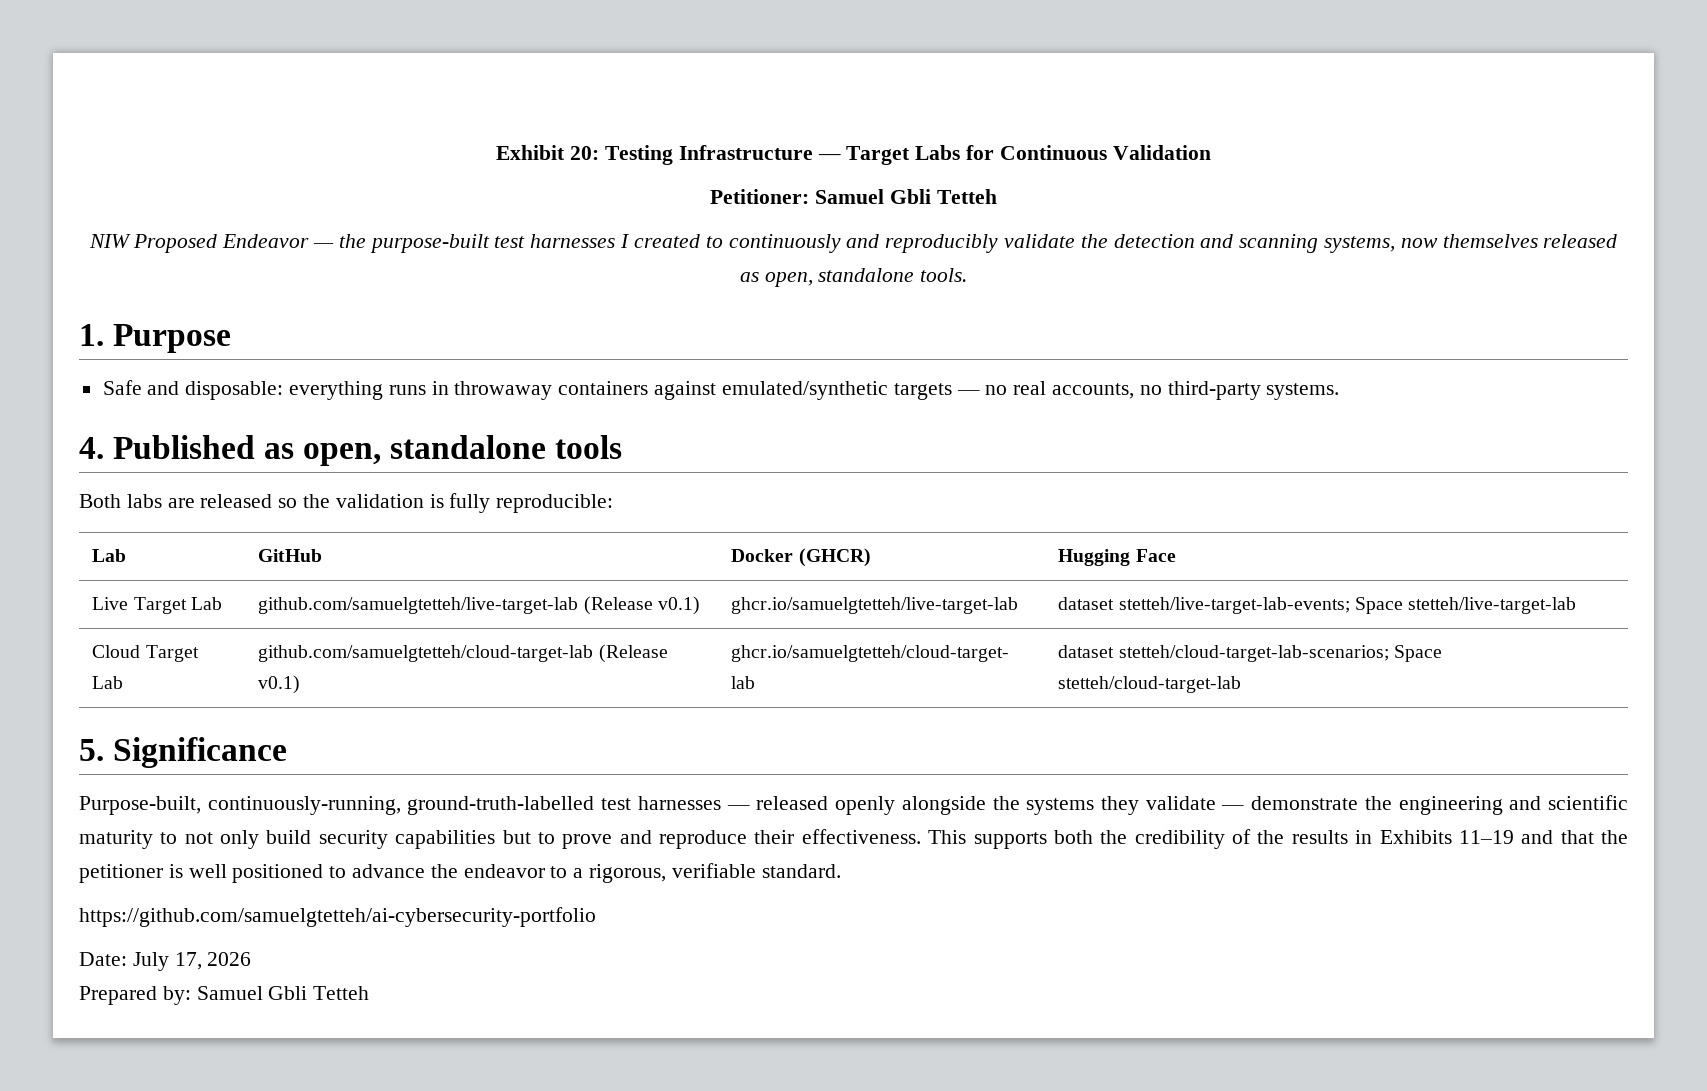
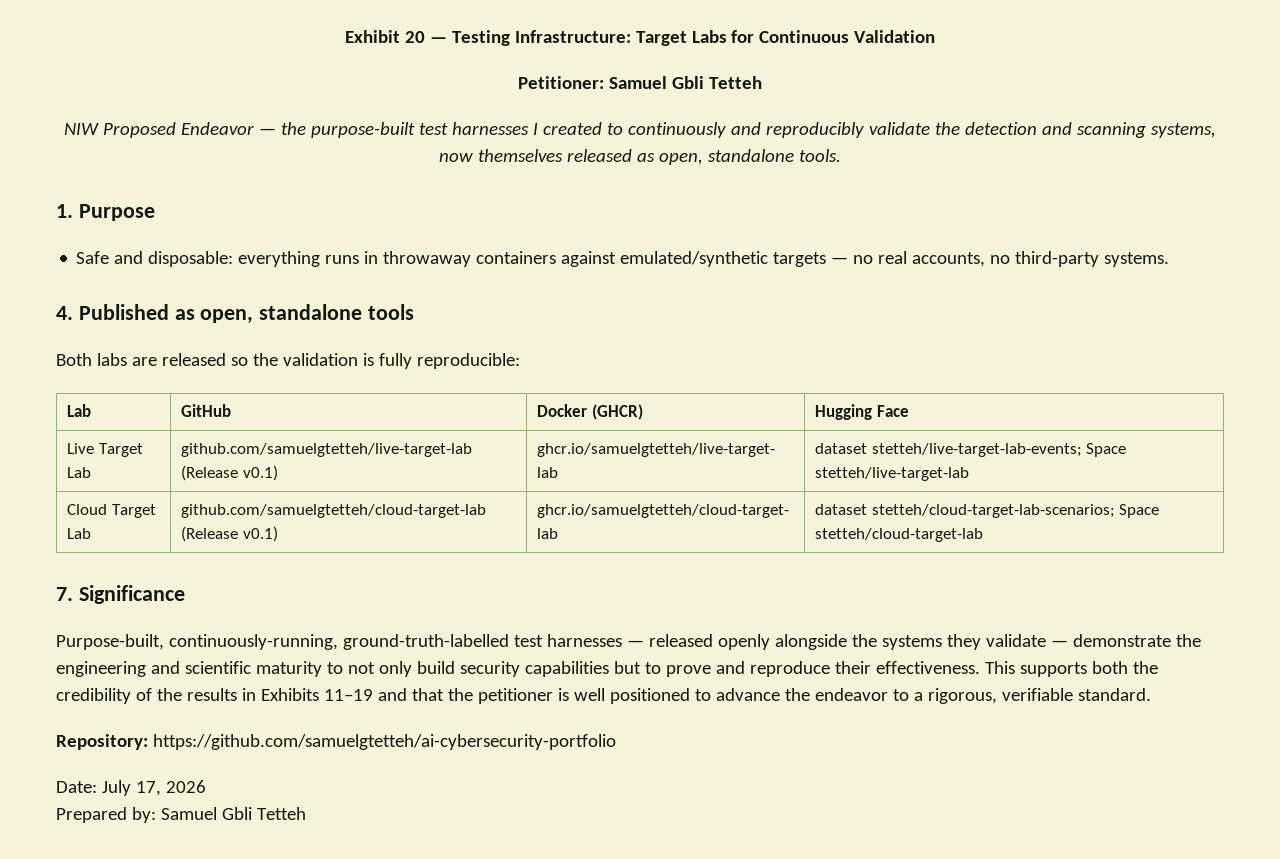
- Exhibit 20: Testing Infrastructure — Target Labs for Continuous Validation
+ Exhibit 20 — Testing Infrastructure: Target Labs for Continuous Validation
- 5. Significance
+ 7. Significance
- https://github.com/samuelgtetteh/ai-cybersecurity-portfolio
+ Repository: https://github.com/samuelgtetteh/ai-cybersecurity-portfolio

